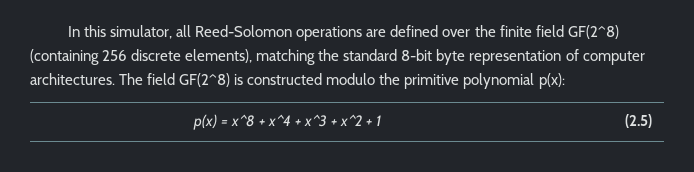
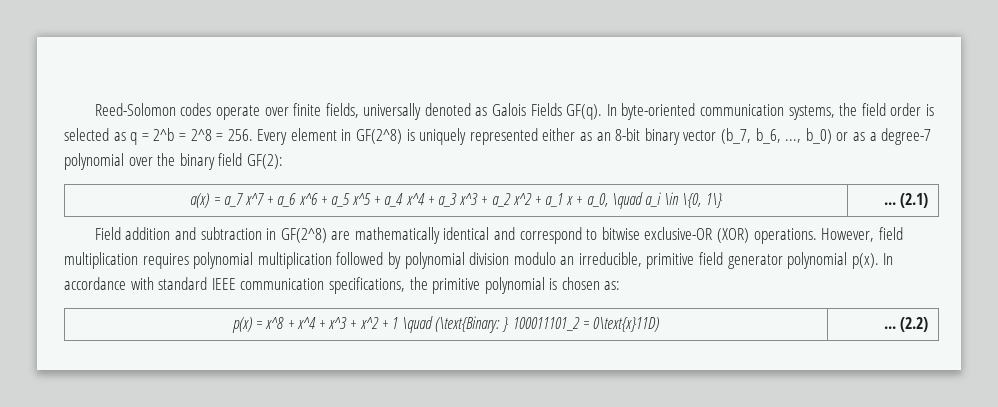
- In this simulator, all Reed-Solomon operations are defined over the finite field GF(2^8) (containing 256 discrete elements), matching the standard 8-bit byte representation of computer architectures. The field GF(2^8) is constructed modulo the primitive polynomial p(x):
+ Reed-Solomon codes operate over finite fields, universally denoted as Galois Fields GF(q). In byte-oriented communication systems, the field order is selected as q = 2^b = 2^8 = 256. Every element in GF(2^8) is uniquely represented either as an 8-bit binary vector (b_7, b_6, ..., b_0) or as a degree-7 polynomial over the binary field GF(2):
+ a(x) = a_7 x^7 + a_6 x^6 + a_5 x^5 + a_4 x^4 + a_3 x^3 + a_2 x^2 + a_1 x + a_0, \quad a_i \in \{0, 1\} | ... (2.1)
+ Field addition and subtraction in GF(2^8) are mathematically identical and correspond to bitwise exclusive-OR (XOR) operations. However, field multiplication requires polynomial multiplication followed by polynomial division modulo an irreducible, primitive field generator polynomial p(x). In accordance with standard IEEE communication specifications, the primitive polynomial is chosen as:
- p(x) = x^8 + x^4 + x^3 + x^2 + 1 | (2.5)
+ p(x) = x^8 + x^4 + x^3 + x^2 + 1 \quad (\text{Binary: } 100011101_2 = 0\text{x}11D) | ... (2.2)

